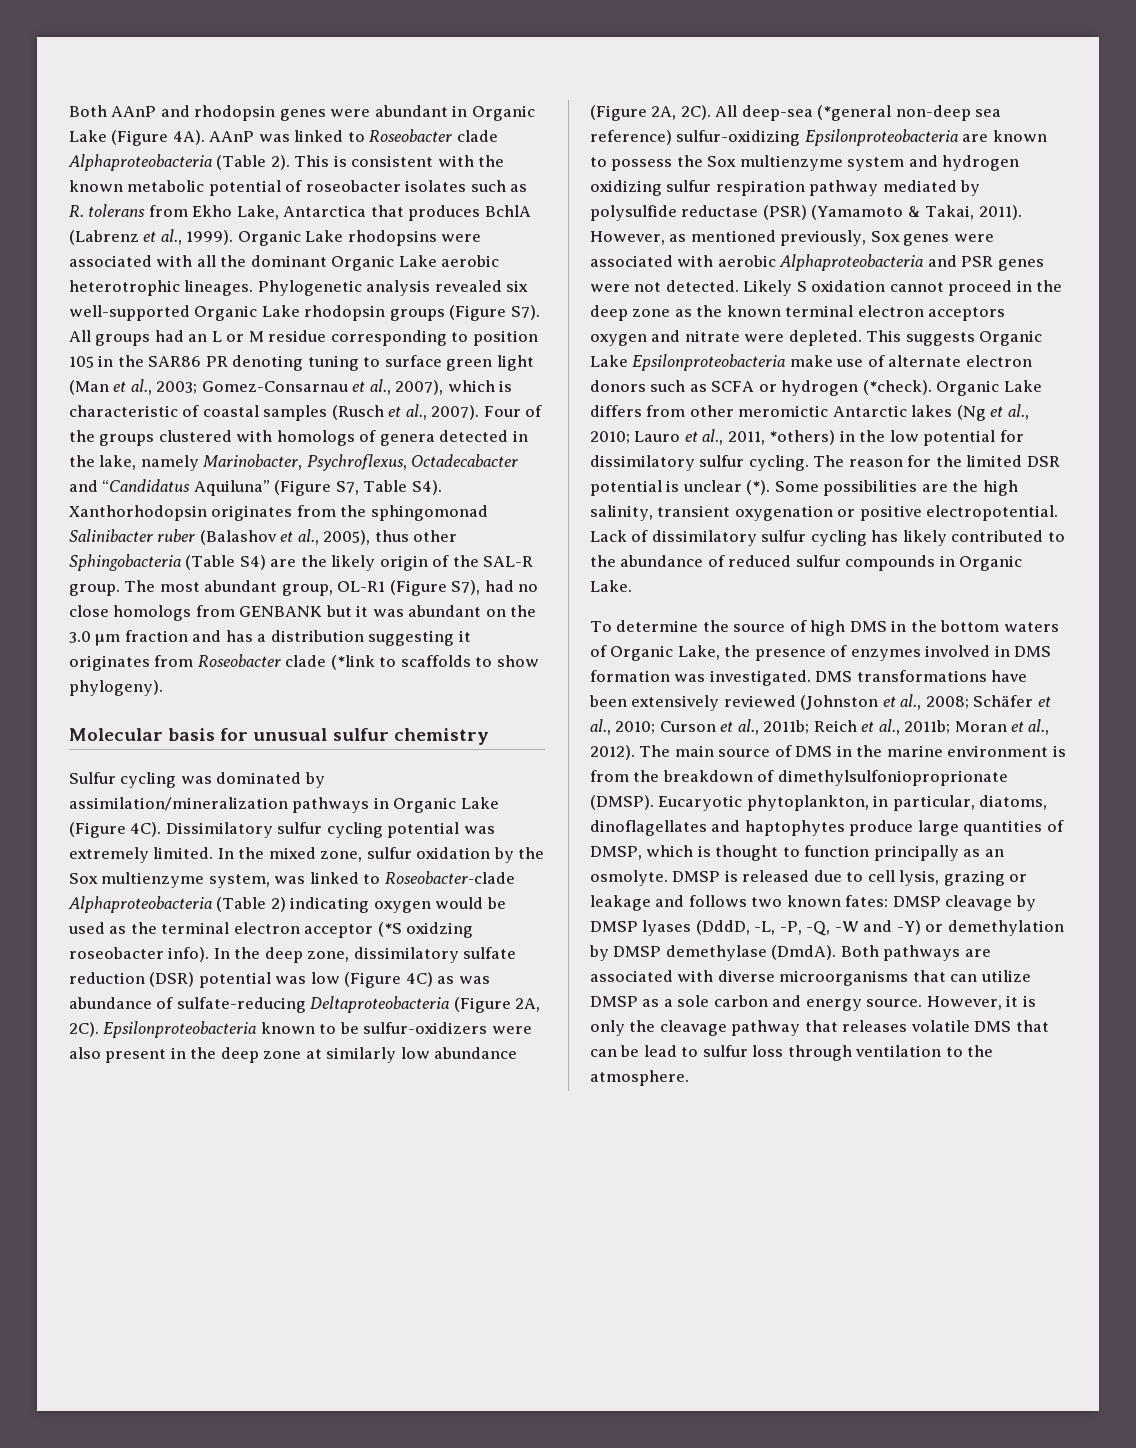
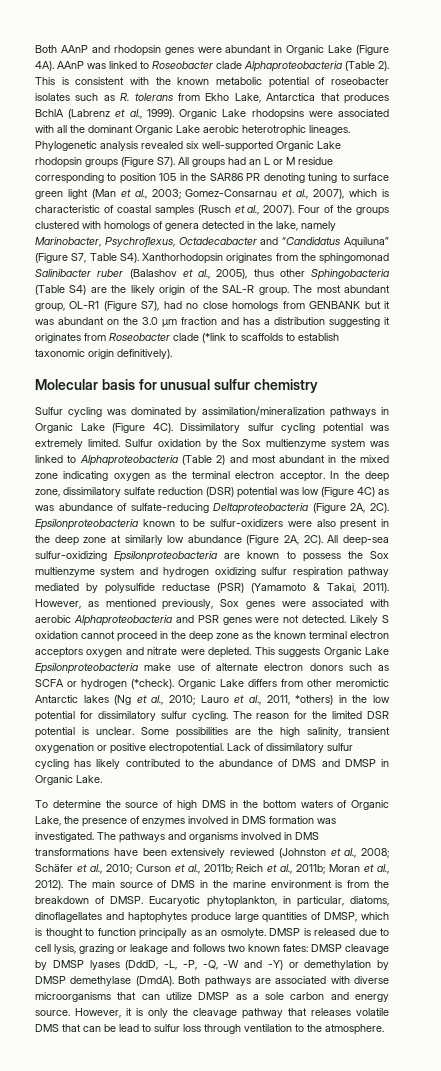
- The most abundant group, OL-R1 (Figure S7), had no close homologs from GENBANK but it was abundant on the 3.0 µm fraction and has a distribution suggesting it originates from Roseobacter clade (*link to scaffolds to show phylogeny).
+ The most abundant group, OL-R1 (Figure S7), had no close homologs from GENBANK but it was abundant on the 3.0 µm fraction and has a distribution suggesting it originates from Roseobacter clade (*link to scaffolds to establish taxonomic origin definitively).
- In the mixed zone, sulfur oxidation by the Sox multienzyme system, was linked to Roseobacter-clade Alphaproteobacteria (Table 2) indicating oxygen would be used as the terminal electron acceptor (*S oxidzing roseobacter info).
+ Sulfur oxidation by the Sox multienzyme system was linked to Alphaproteobacteria (Table 2) and most abundant in the mixed zone indicating oxygen as the terminal electron acceptor.
- All deep-sea (*general non-deep sea reference) sulfur-oxidizing Epsilonproteobacteria are known to possess the Sox multienzyme system and hydrogen oxidizing sulfur respiration pathway mediated by polysulfide reductase (PSR) (Yamamoto & Takai, 2011).
+ All deep-sea sulfur-oxidizing Epsilonproteobacteria are known to possess the Sox multienzyme system and hydrogen oxidizing sulfur respiration pathway mediated by polysulfide reductase (PSR) (Yamamoto & Takai, 2011).
- The reason for the limited DSR potential is unclear (*).
+ The reason for the limited DSR potential is unclear.
- Lack of dissimilatory sulfur cycling has likely contributed to the abundance of reduced sulfur compounds in Organic Lake.
+ Lack of dissimilatory sulfur cycling has likely contributed to the abundance of DMS and DMSP in Organic Lake.
- DMS transformations have been extensively reviewed (Johnston et al., 2008; Schäfer et al., 2010; Curson et al., 2011b; Reich et al., 2011b; Moran et al., 2012).
+ The pathways and organisms involved in DMS transformations have been extensively reviewed (Johnston et al., 2008; Schäfer et al., 2010; Curson et al., 2011b; Reich et al., 2011b; Moran et al., 2012).
- The main source of DMS in the marine environment is from the breakdown of dimethylsulfonioproprionate (DMSP).
+ The main source of DMS in the marine environment is from the breakdown of DMSP.

